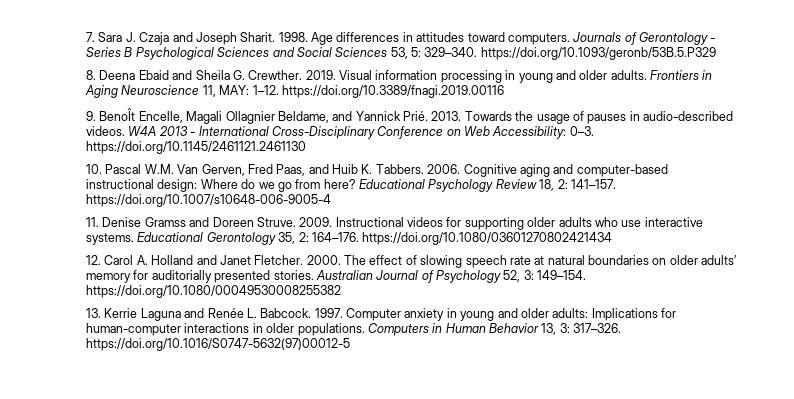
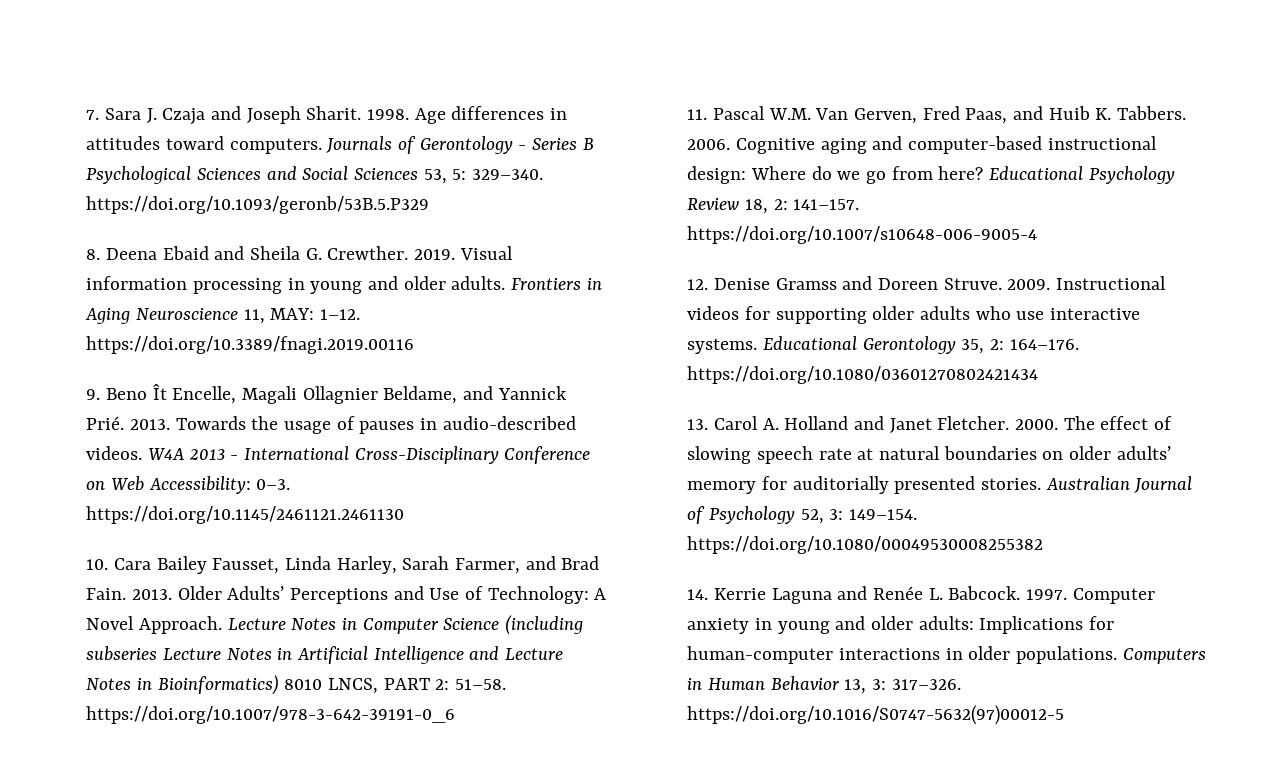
- 9. BenoÎt Encelle, Magali Ollagnier Beldame, and Yannick Prié.
+ 9. Beno Ît Encelle, Magali Ollagnier Beldame, and Yannick Prié.
- 10. Pascal W.M. Van Gerven, Fred Paas, and Huib K. Tabbers.
+ 10. Cara Bailey Fausset, Linda Harley, Sarah Farmer, and Brad Fain. 2013. Older Adults’ Perceptions and Use of Technology: A Novel Approach. Lecture Notes in Computer Science (including subseries Lecture Notes in Artificial Intelligence and Lecture Notes in Bioinformatics) 8010 LNCS, PART 2: 51–58. https://doi.org/10.1007/978-3-642-39191-0_6
+ 11. Pascal W.M. Van Gerven, Fred Paas, and Huib K. Tabbers.
- 11. Denise Gramss and Doreen Struve.
+ 12. Denise Gramss and Doreen Struve.
- 12. Carol A. Holland and Janet Fletcher.
+ 13. Carol A. Holland and Janet Fletcher.
- 13. Kerrie Laguna and Renée L. Babcock.
+ 14. Kerrie Laguna and Renée L. Babcock.

